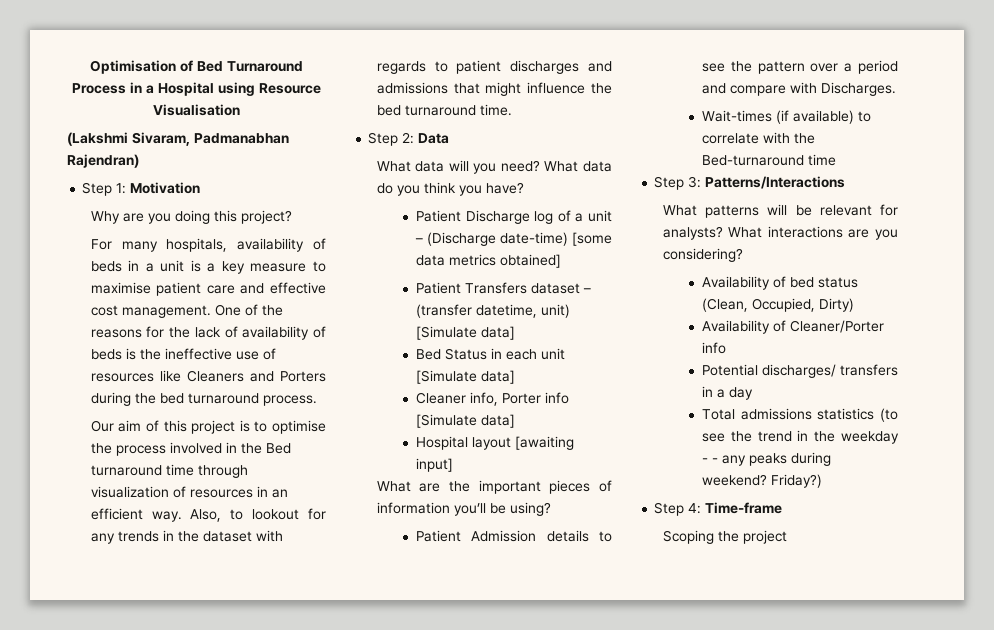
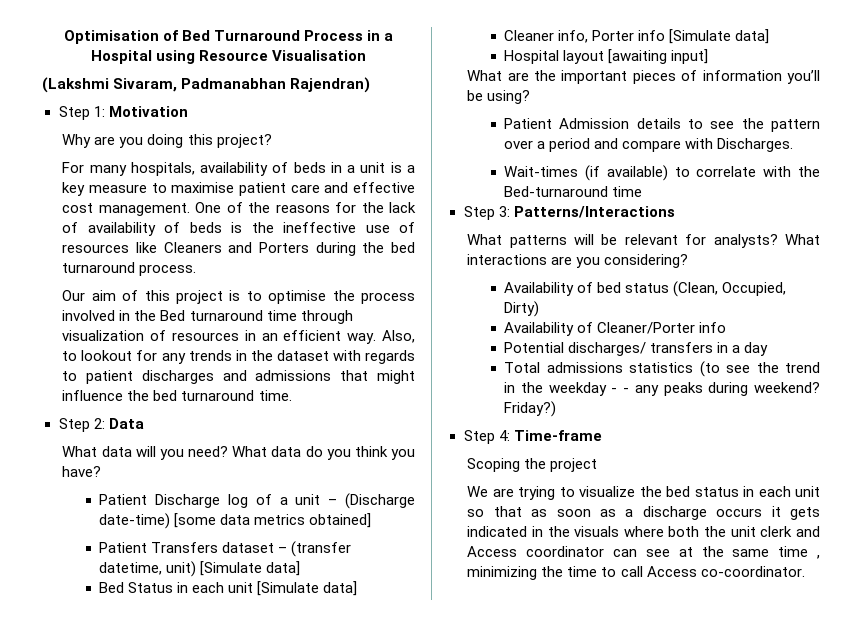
+ We are trying to visualize the bed status in each unit so that as soon as a discharge occurs it gets indicated in the visuals where both the unit clerk and Access coordinator can see at the same time , minimizing the time to call Access co-coordinator.

